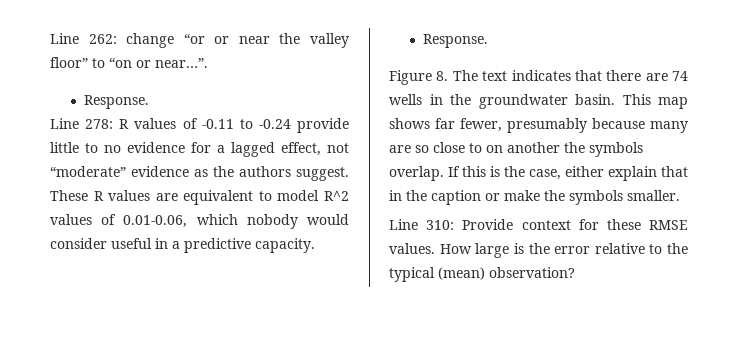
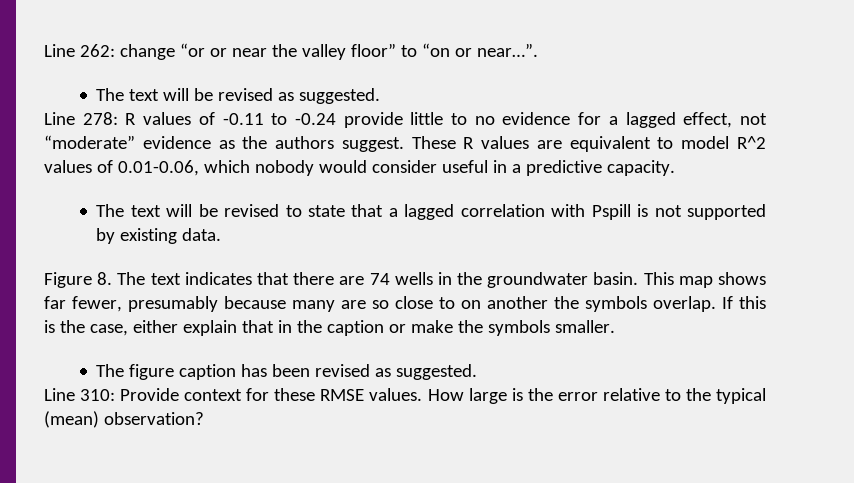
  Line 262: change “or or near the valley floor” to “on or near…”.
- Response.
+ The text will be revised as suggested.
  These R values are equivalent to model R^2 values of 0.01-0.06, which nobody would consider useful in a predictive capacity.
- Response.
+ The text will be revised to state that a lagged correlation with Pspill is not supported by existing data.
+ The figure caption has been revised as suggested.

